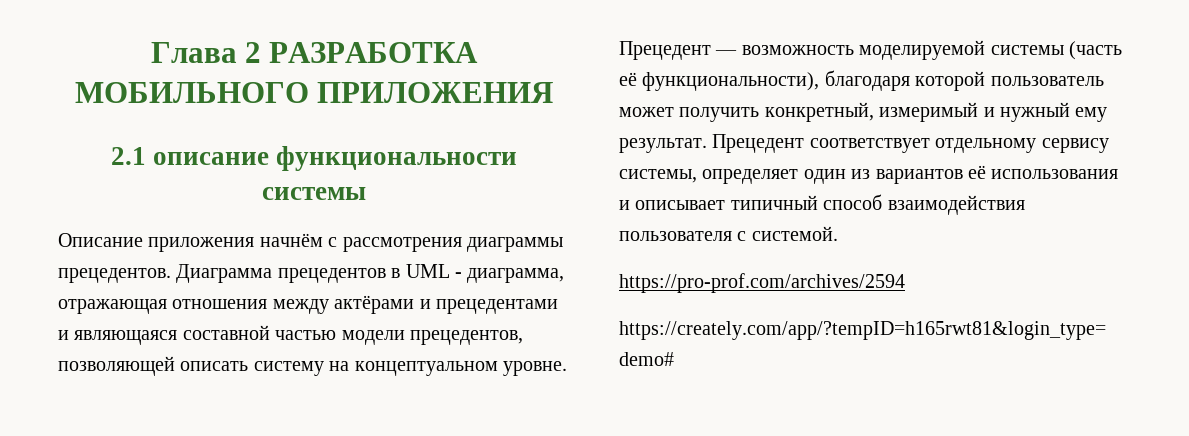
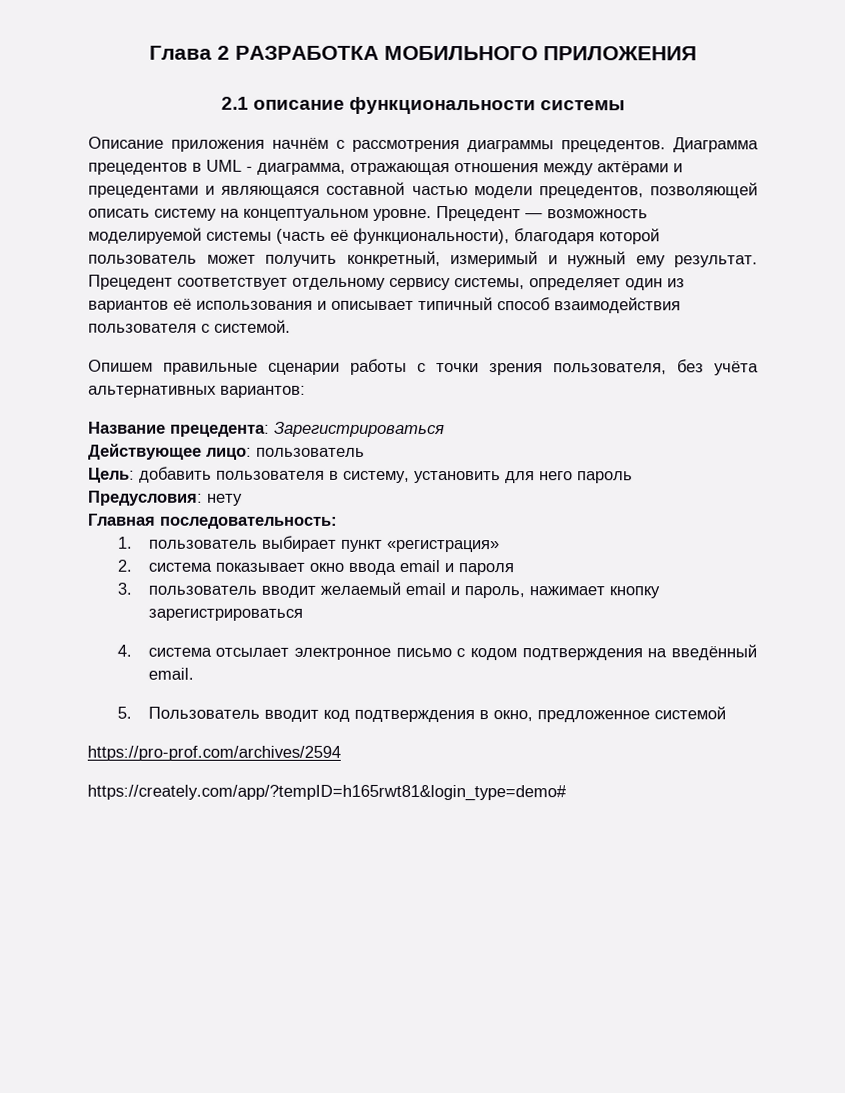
+ Опишем правильные сценарии работы с точки зрения пользователя, без учёта альтернативных вариантов:
+ Название прецедента: Зарегистрироваться
+ Действующее лицо: пользователь
+ Цель: добавить пользователя в систему, установить для него пароль
+ Предусловия: нету
+ Главная последовательность:
+ 1. пользователь выбирает пункт «регистрация»
+ 2. система показывает окно ввода email и пароля
+ 3. пользователь вводит желаемый email и пароль, нажимает кнопку зарегистрироваться
+ 4. система отсылает электронное письмо с кодом подтверждения на введённый email.
+ 5. Пользователь вводит код подтверждения в окно, предложенное системой

